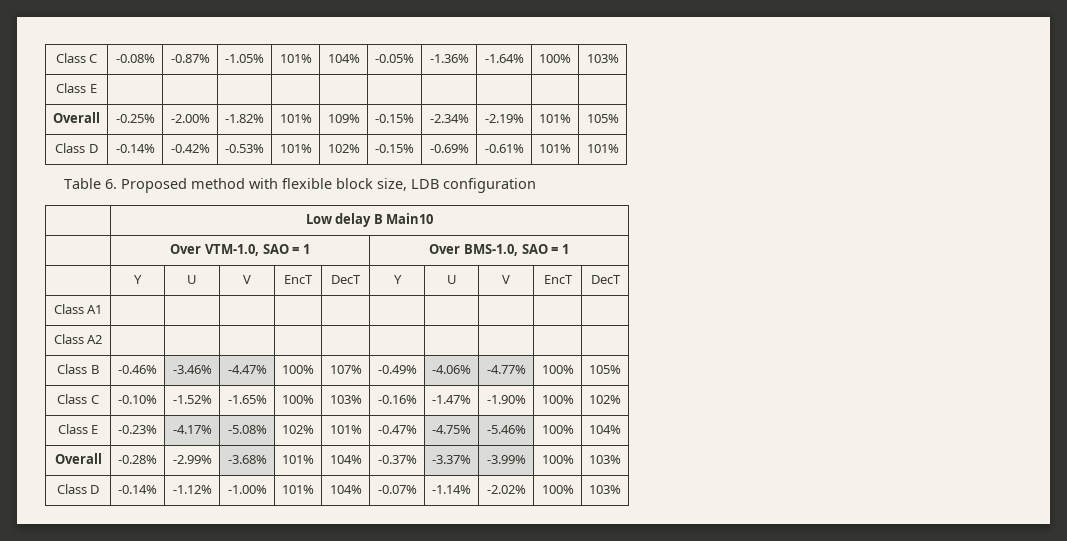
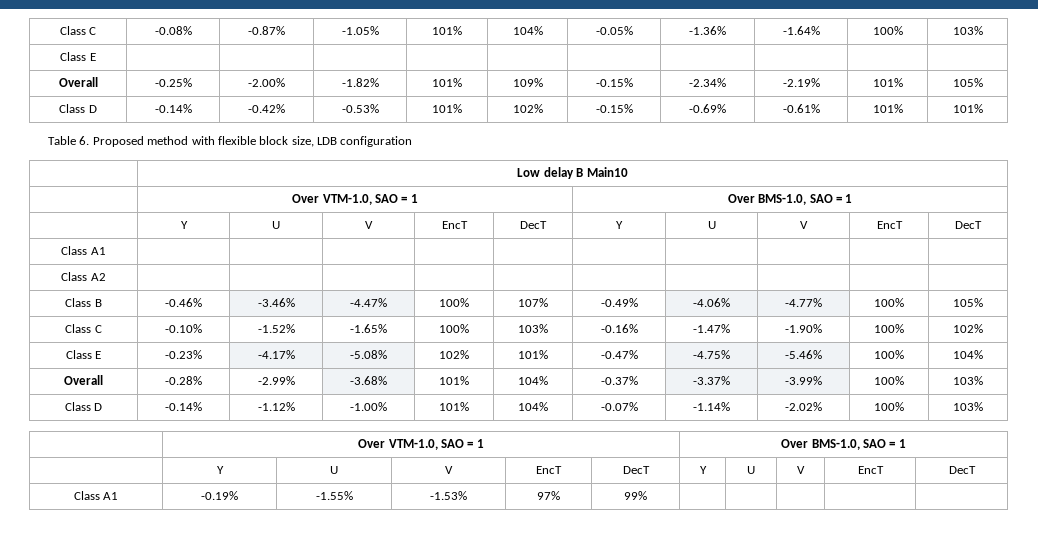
  Class D | -0.14% | -1.12% | -1.00% | 101% | 104% | -0.07% | -1.14% | -2.02% | 100% | 103%
+ | Over VTM-1.0, SAO = 1 | Over BMS-1.0, SAO = 1
+ | Y | U | V | EncT | DecT | Y | U | V | EncT | DecT
+ Class A1 | -0.19% | -1.55% | -1.53% | 97% | 99% | | | | |

